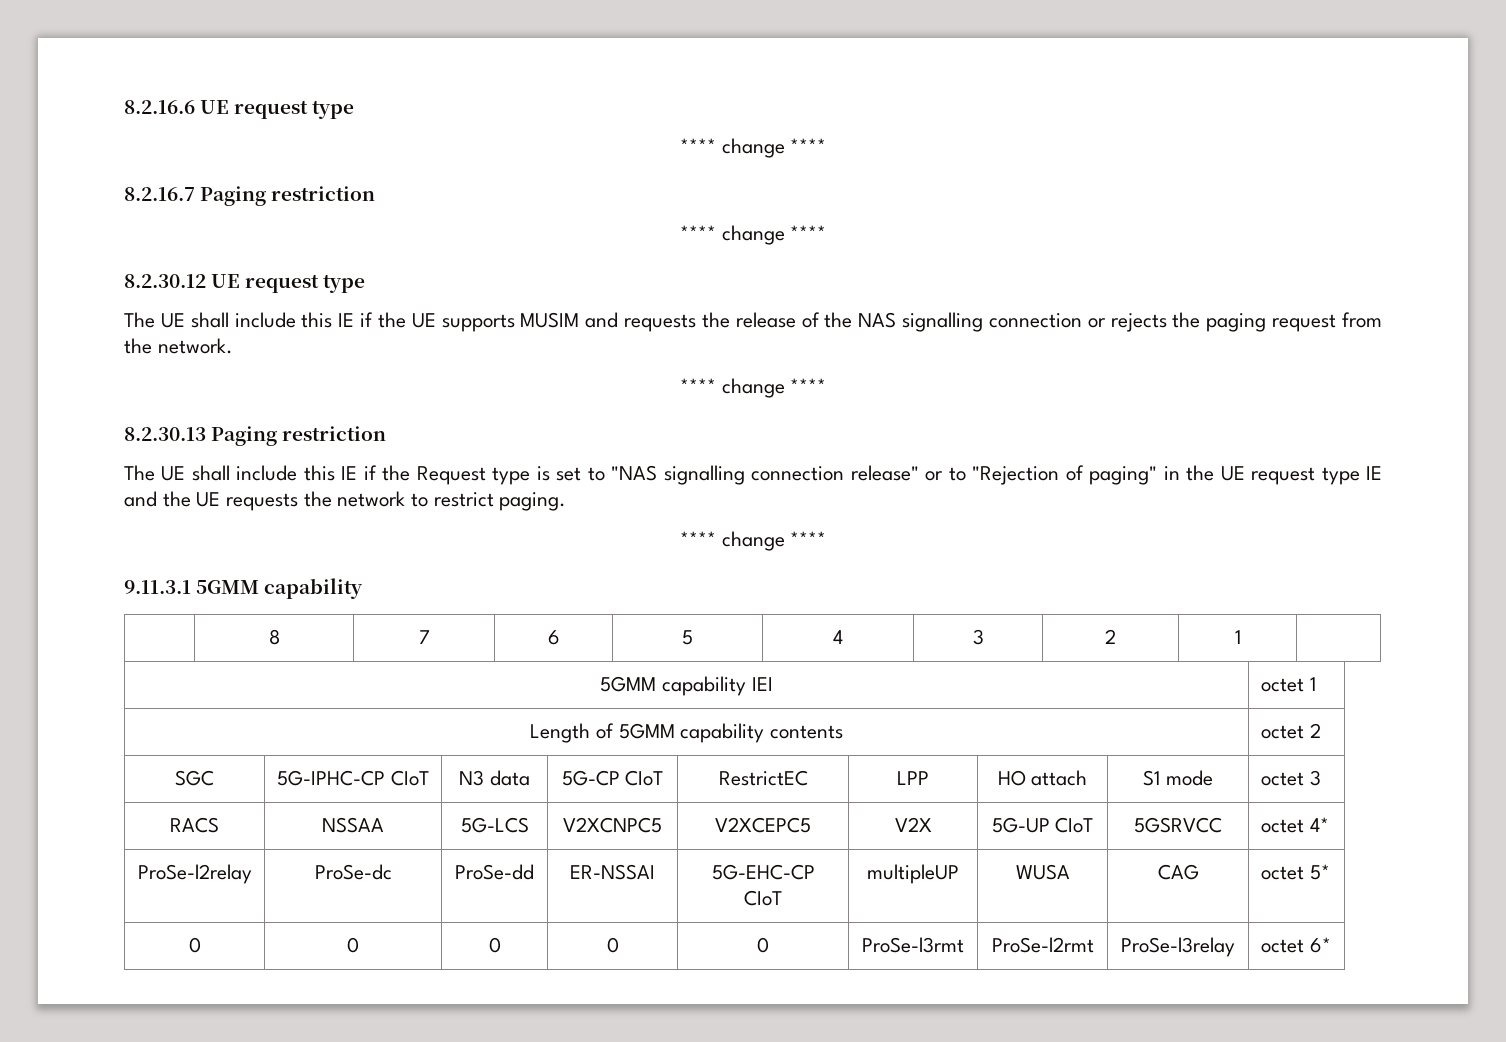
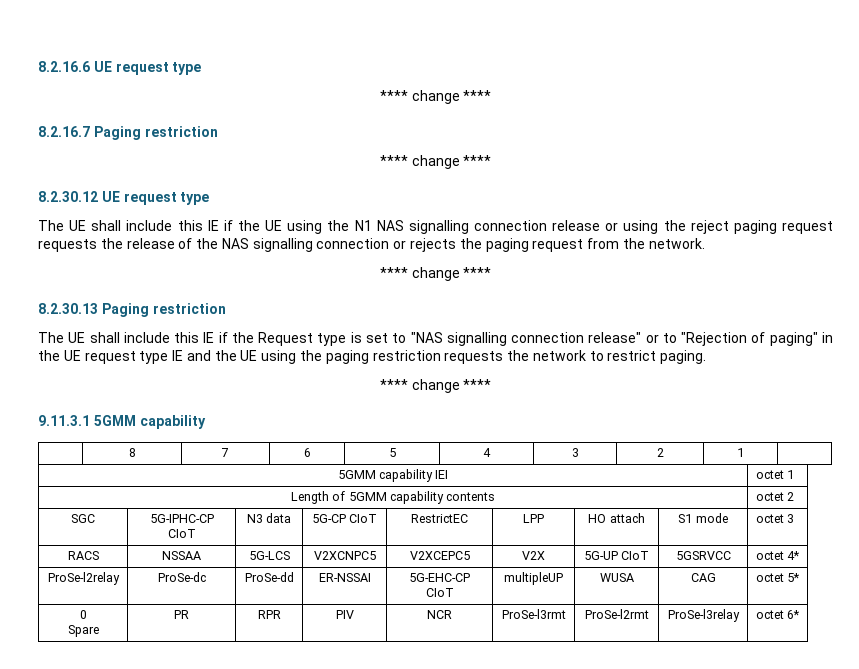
- The UE shall include this IE if the UE supports MUSIM and requests the release of the NAS signalling connection or rejects the paging request from the network.
+ The UE shall include this IE if the UE using the N1 NAS signalling connection release or using the reject paging request requests the release of the NAS signalling connection or rejects the paging request from the network.
- The UE shall include this IE if the Request type is set to "NAS signalling connection release" or to "Rejection of paging" in the UE request type IE and the UE requests the network to restrict paging.
+ The UE shall include this IE if the Request type is set to "NAS signalling connection release" or to "Rejection of paging" in the UE request type IE and the UE using the paging restriction requests the network to restrict paging.
- 0 | 0 | 0 | 0 | 0 | ProSe-l3rmt | ProSe-l2rmt | ProSe-l3relay | octet 6*
+ 0
+ Spare | PR | RPR | PIV | NCR | ProSe-l3rmt | ProSe-l2rmt | ProSe-l3relay | octet 6*

